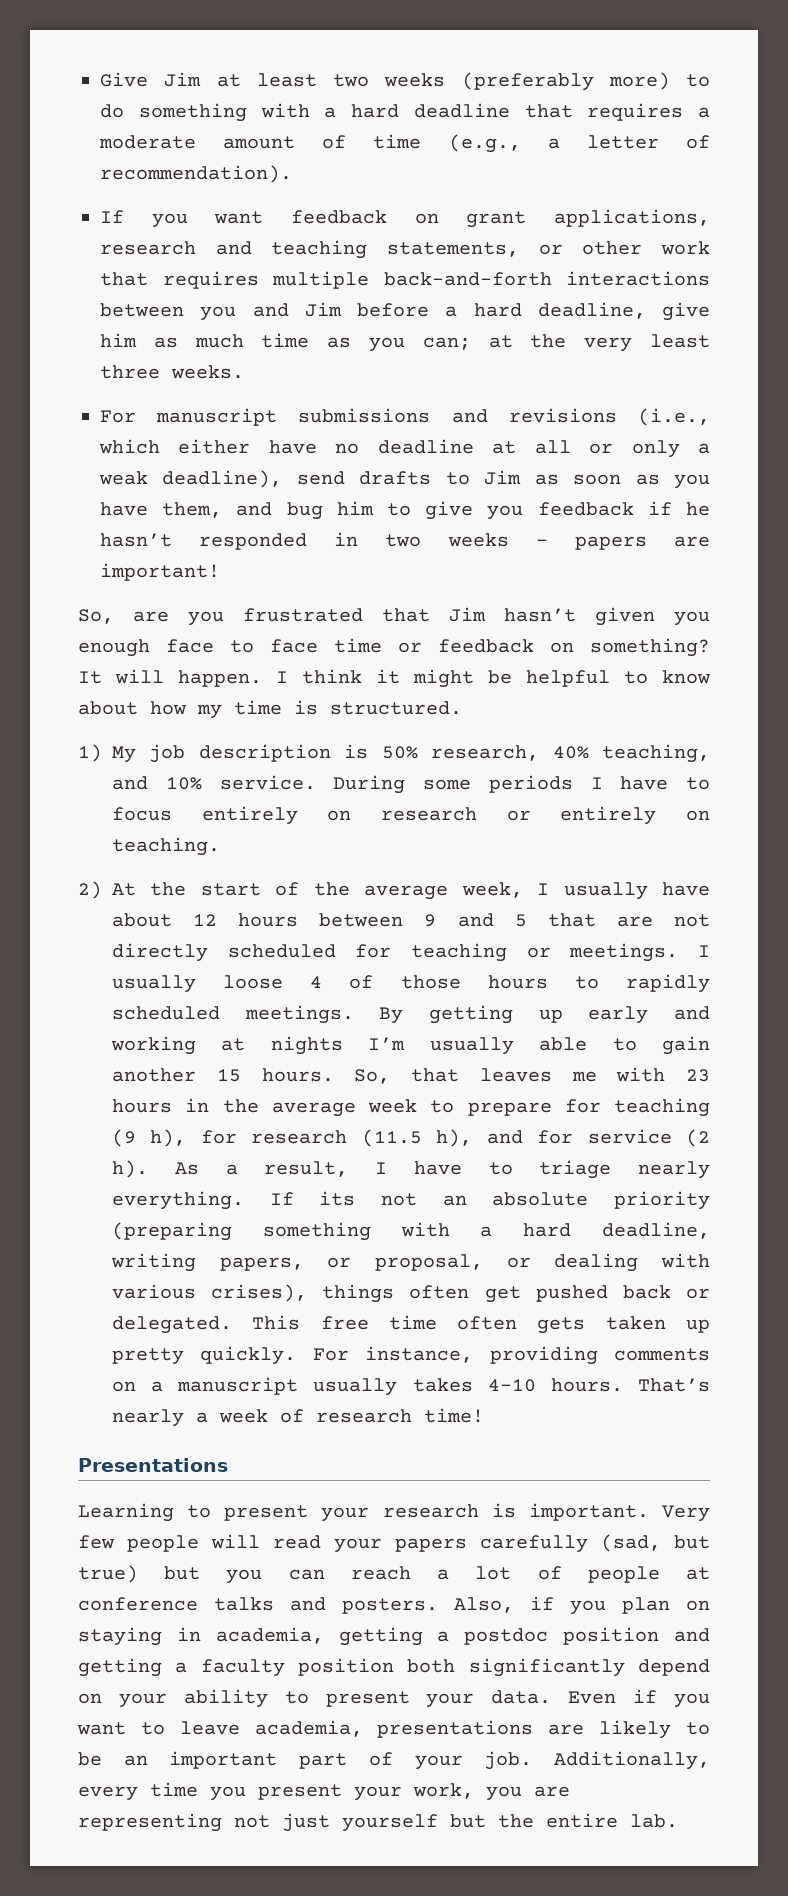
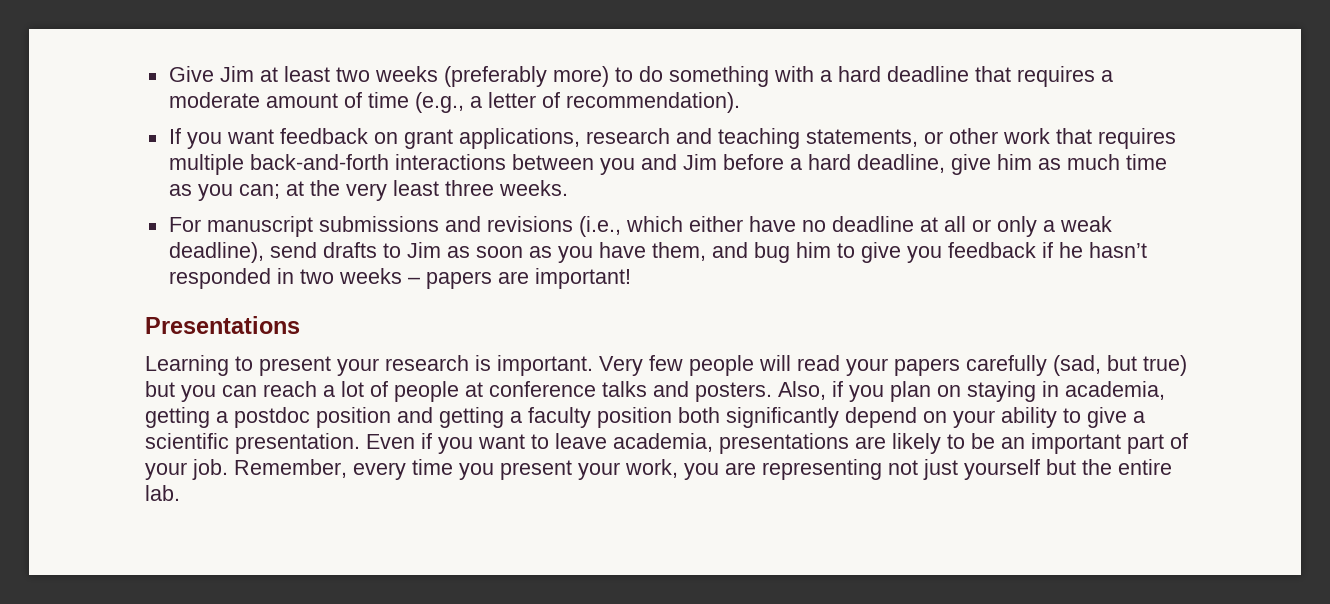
- So, are you frustrated that Jim hasn’t given you enough face to face time or feedback on something? It will happen. I think it might be helpful to know about how my time is structured.
- 1) My job description is 50% research, 40% teaching, and 10% service. During some periods I have to focus entirely on research or entirely on teaching.
- 2) At the start of the average week, I usually have about 12 hours between 9 and 5 that are not directly scheduled for teaching or meetings. I usually loose 4 of those hours to rapidly scheduled meetings. By getting up early and working at nights I’m usually able to gain another 15 hours. So, that leaves me with 23 hours in the average week to prepare for teaching (9 h), for research (11.5 h), and for service (2 h). As a result, I have to triage nearly everything. If its not an absolute priority (preparing something with a hard deadline, writing papers, or proposal, or dealing with various crises), things often get pushed back or delegated. This free time often gets taken up pretty quickly. For instance, providing comments on a manuscript usually takes 4-10 hours. That’s nearly a week of research time!
- Also, if you plan on staying in academia, getting a postdoc position and getting a faculty position both significantly depend on your ability to present your data.
+ Also, if you plan on staying in academia, getting a postdoc position and getting a faculty position both significantly depend on your ability to give a scientific presentation.
- Additionally, every time you present your work, you are representing not just yourself but the entire lab.
+ Remember, every time you present your work, you are representing not just yourself but the entire lab.

